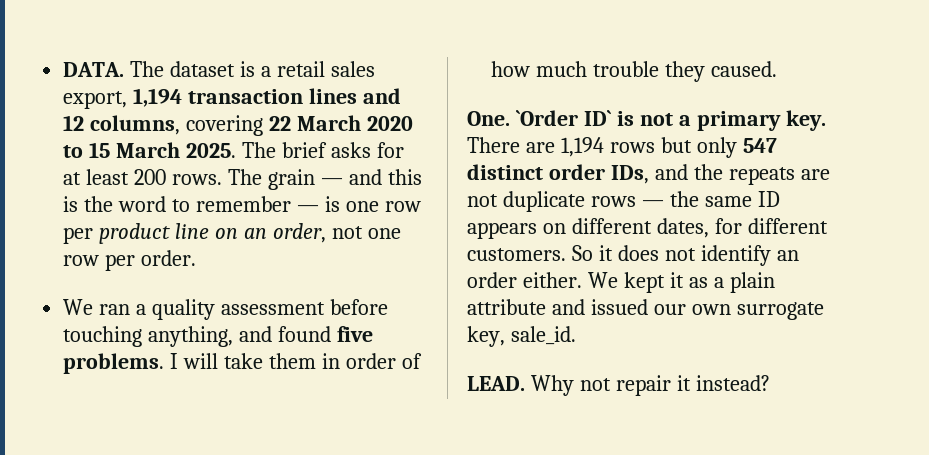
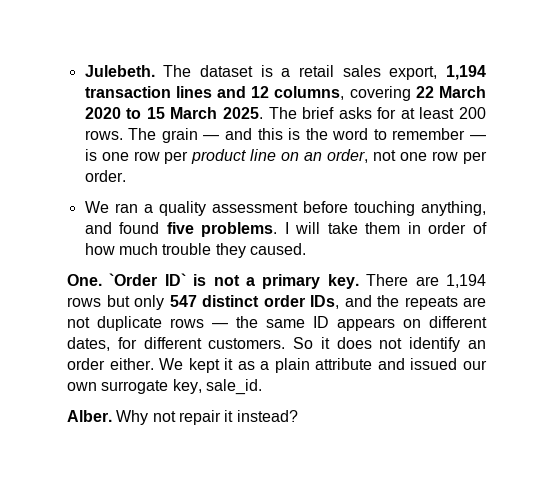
- DATA.
+ Julebeth.
- LEAD.
+ Alber.

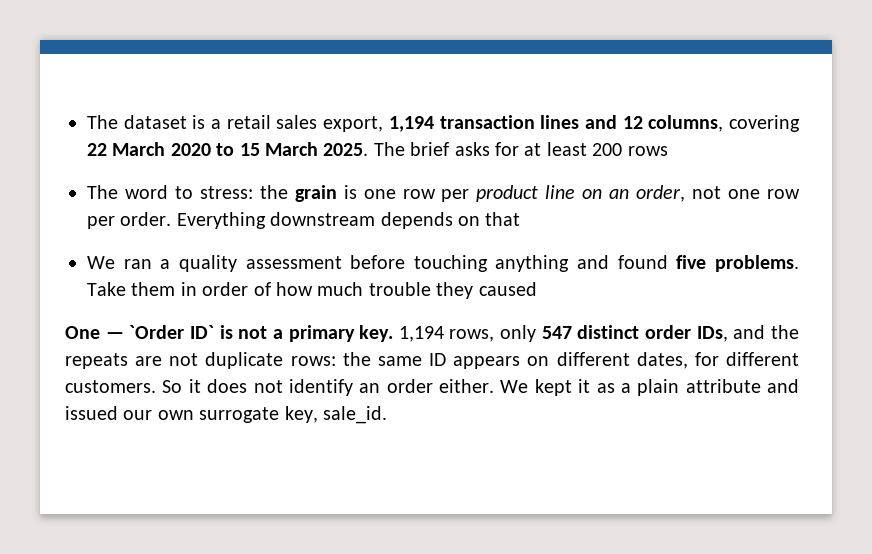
- Julebeth.
- The brief asks for at least 200 rows. The grain — and this is the word to remember — is one row per product line on an order, not one row per order.
+ The brief asks for at least 200 rows
+ The word to stress: the grain is one row per product line on an order, not one row per order. Everything downstream depends on that
- We ran a quality assessment before touching anything, and found five problems.
+ We ran a quality assessment before touching anything and found five problems.
- I will take them in order of how much trouble they caused.
- One. `Order ID` is not a primary key.
+ Take them in order of how much trouble they caused
+ One — `Order ID` is not a primary key.
- There are 1,194 rows but only 547 distinct order IDs, and the repeats are not duplicate rows — the same ID appears on different dates, for different customers.
+ 1,194 rows, only 547 distinct order IDs, and the repeats are not duplicate rows: the same ID appears on different dates, for different customers.
- Alber. Why not repair it instead?

